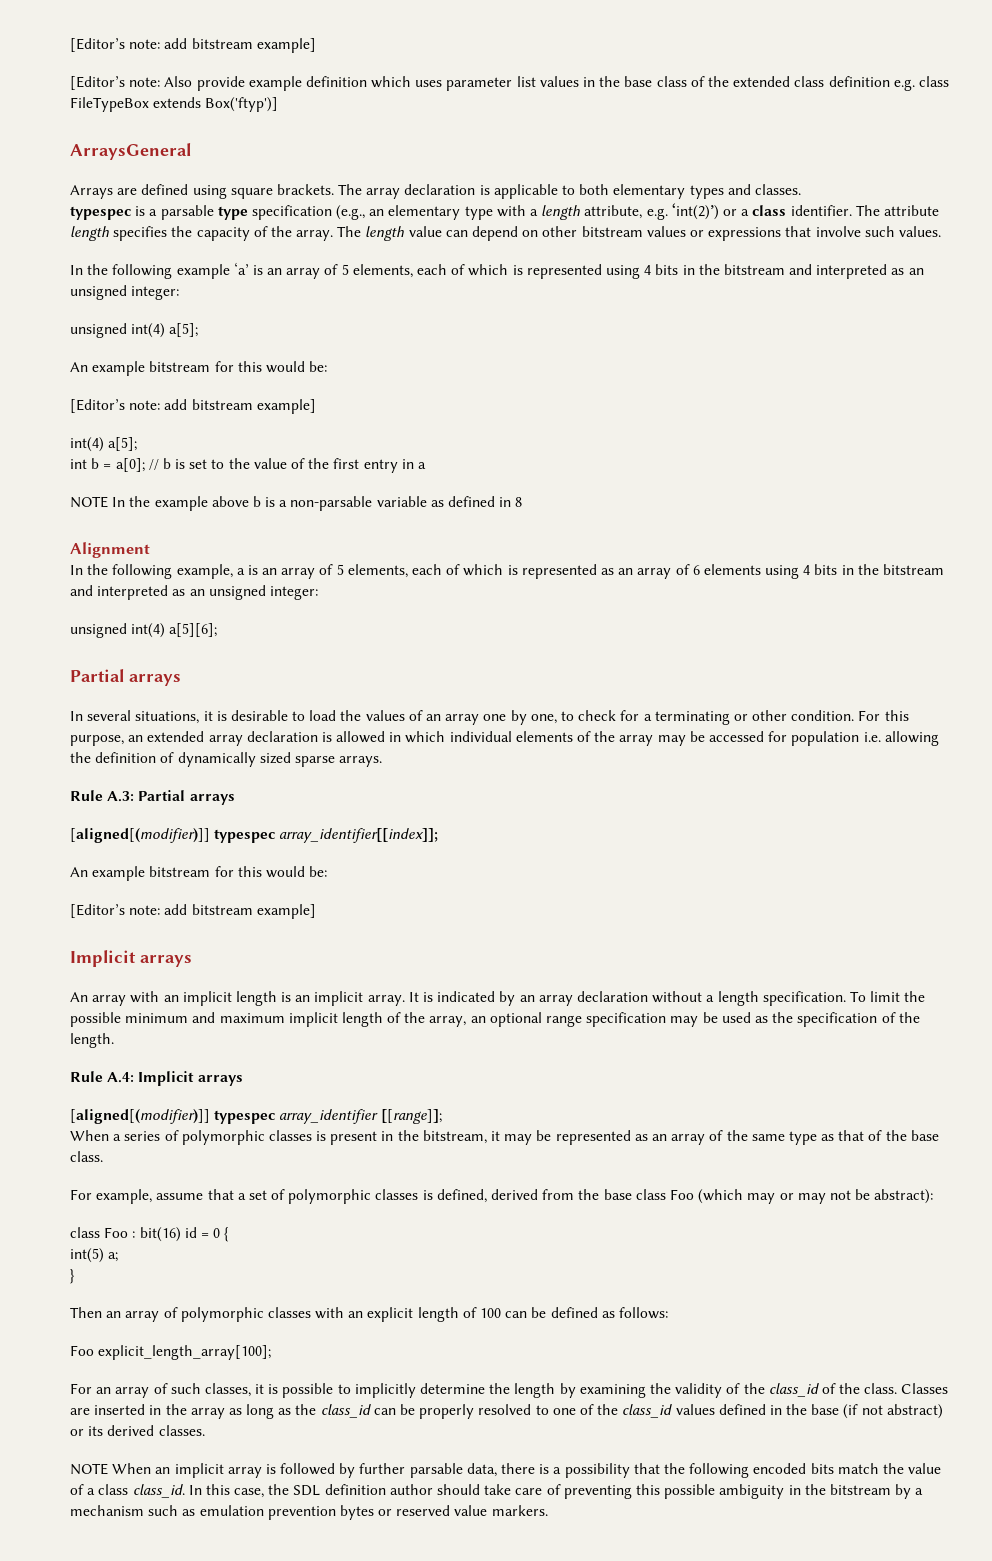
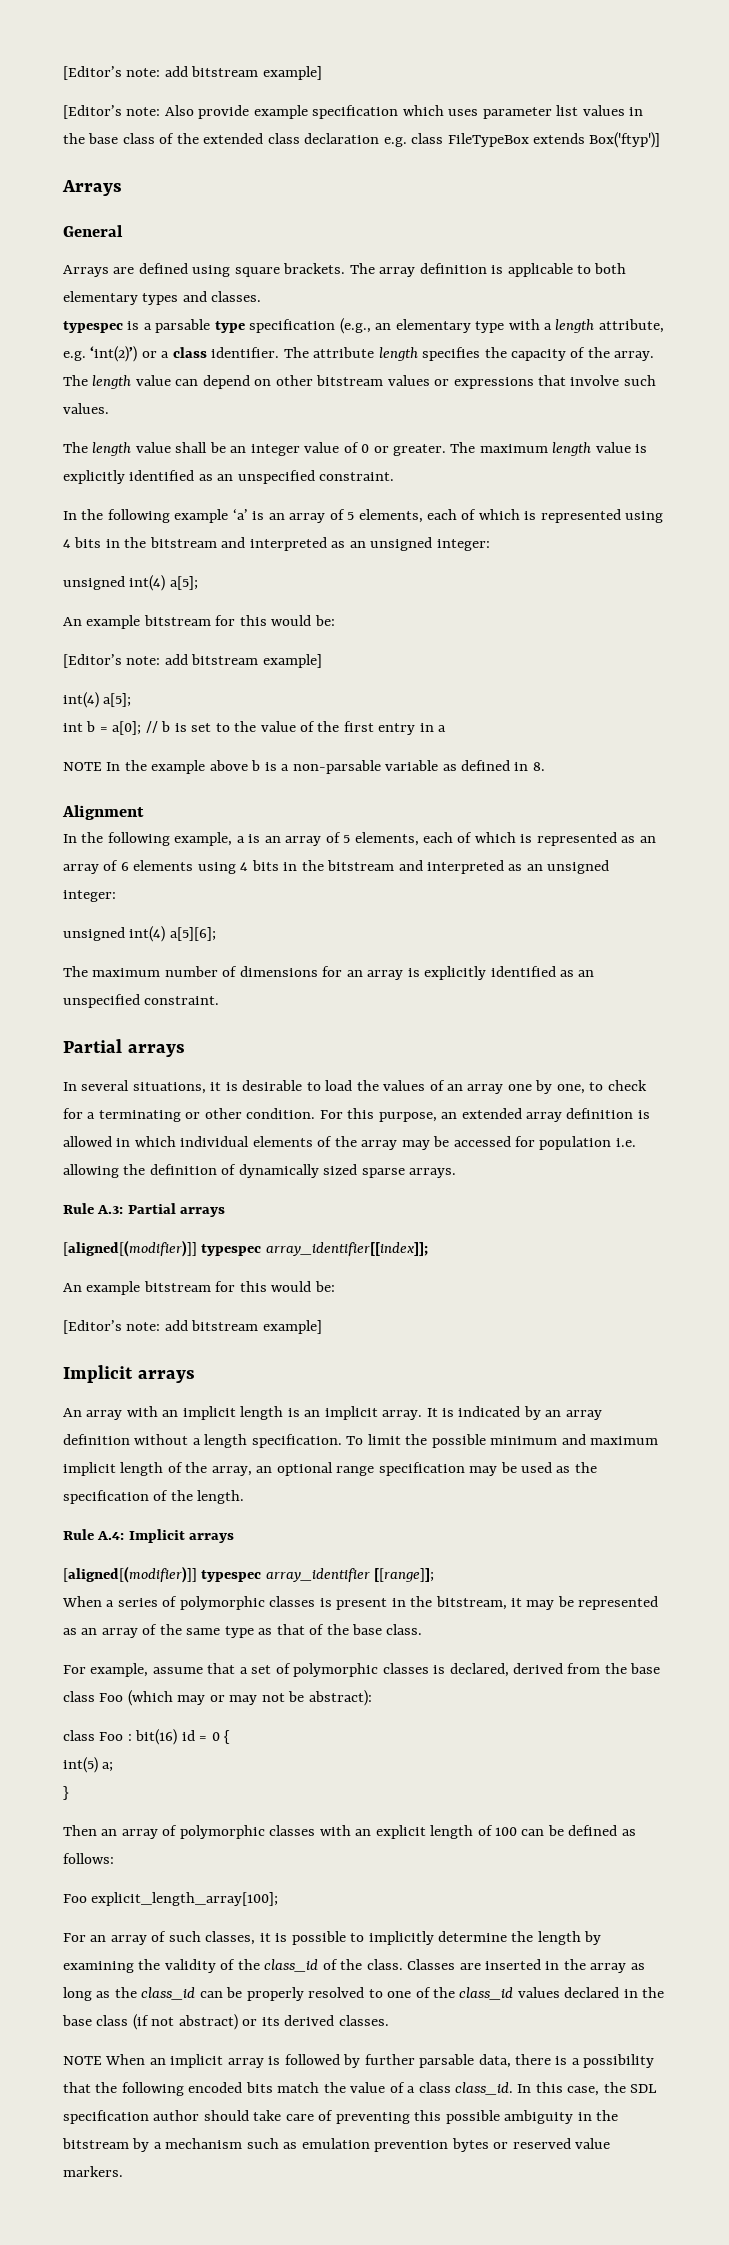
- [Editor’s note: Also provide example definition which uses parameter list values in the base class of the extended class definition e.g. class FileTypeBox extends Box('ftyp')]
- ArraysGeneral
+ [Editor’s note: Also provide example specification which uses parameter list values in the base class of the extended class declaration e.g. class FileTypeBox extends Box('ftyp')]
+ Arrays
+ General
- The array declaration is applicable to both elementary types and classes.
+ The array definition is applicable to both elementary types and classes.
+ The length value shall be an integer value of 0 or greater. The maximum length value is explicitly identified as an unspecified constraint.
- NOTE In the example above b is a non-parsable variable as defined in 8
+ NOTE In the example above b is a non-parsable variable as defined in 8.
+ The maximum number of dimensions for an array is explicitly identified as an unspecified constraint.
- For this purpose, an extended array declaration is allowed in which individual elements of the array may be accessed for population i.e. allowing the definition of dynamically sized sparse arrays.
+ For this purpose, an extended array definition is allowed in which individual elements of the array may be accessed for population i.e. allowing the definition of dynamically sized sparse arrays.
- It is indicated by an array declaration without a length specification.
+ It is indicated by an array definition without a length specification.
- For example, assume that a set of polymorphic classes is defined, derived from the base class Foo (which may or may not be abstract):
+ For example, assume that a set of polymorphic classes is declared, derived from the base class Foo (which may or may not be abstract):
- Classes are inserted in the array as long as the class_id can be properly resolved to one of the class_id values defined in the base (if not abstract) or its derived classes.
+ Classes are inserted in the array as long as the class_id can be properly resolved to one of the class_id values declared in the base class (if not abstract) or its derived classes.
- In this case, the SDL definition author should take care of preventing this possible ambiguity in the bitstream by a mechanism such as emulation prevention bytes or reserved value markers.
+ In this case, the SDL specification author should take care of preventing this possible ambiguity in the bitstream by a mechanism such as emulation prevention bytes or reserved value markers.

